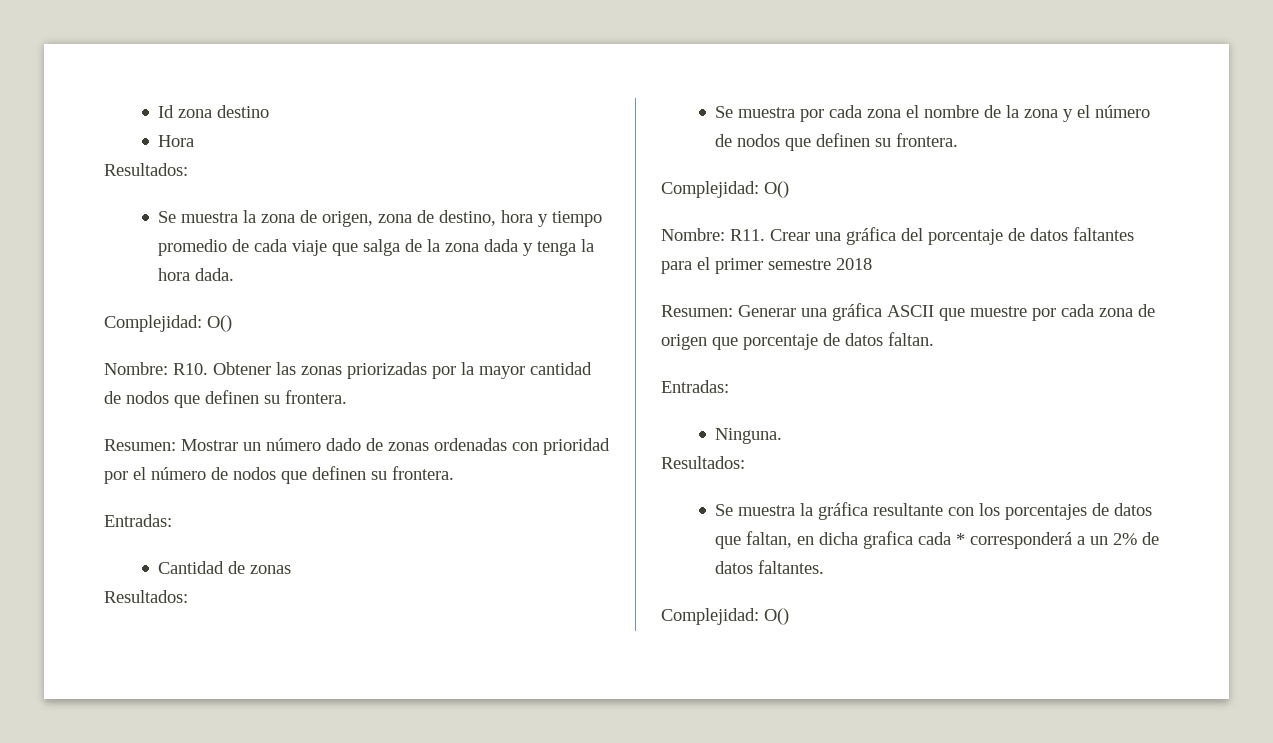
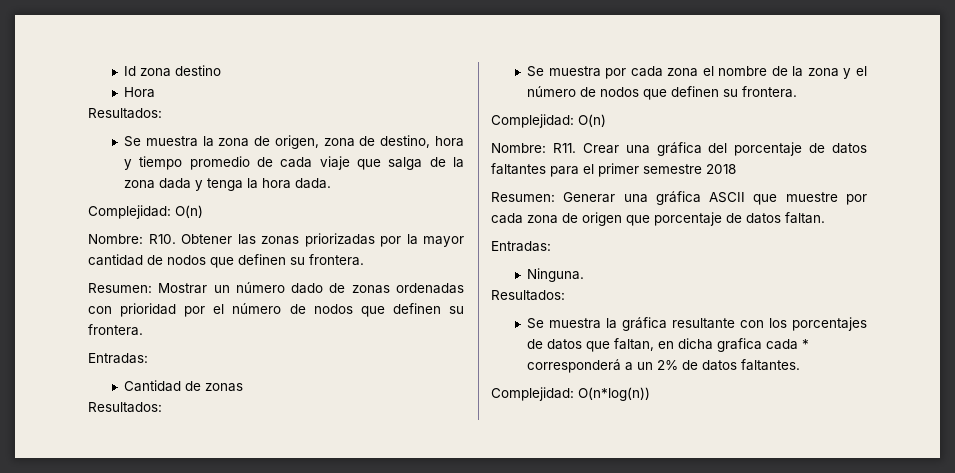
  Se muestra la zona de origen, zona de destino, hora y tiempo promedio de cada viaje que salga de la zona dada y tenga la hora dada.
- Complejidad: O()
+ Complejidad: O(n)
  Se muestra por cada zona el nombre de la zona y el número de nodos que definen su frontera.
- Complejidad: O()
+ Complejidad: O(n)
  Se muestra la gráfica resultante con los porcentajes de datos que faltan, en dicha grafica cada * corresponderá a un 2% de datos faltantes.
- Complejidad: O()
+ Complejidad: O(n*log(n))

